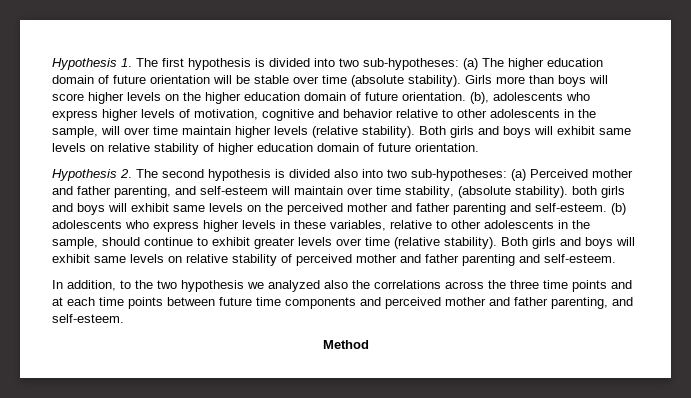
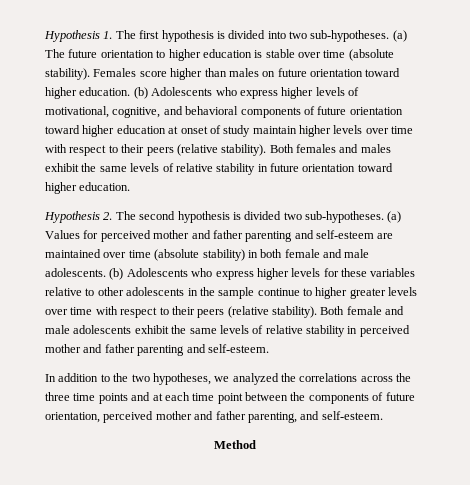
- Hypothesis 1. The first hypothesis is divided into two sub-hypotheses: (a) The higher education domain of future orientation will be stable over time (absolute stability).
+ Hypothesis 1. The first hypothesis is divided into two sub-hypotheses. (a) The future orientation to higher education is stable over time (absolute stability).
- Girls more than boys will score higher levels on the higher education domain of future orientation. (b), adolescents who express higher levels of motivation, cognitive and behavior relative to other adolescents in the sample, will over time maintain higher levels (relative stability). Both girls and boys will exhibit same levels on relative stability of higher education domain of future orientation.
+ Females score higher than males on future orientation toward higher education. (b) Adolescents who express higher levels of motivational, cognitive, and behavioral components of future orientation toward higher education at onset of study maintain higher levels over time with respect to their peers (relative stability). Both females and males exhibit the same levels of relative stability in future orientation toward higher education.
- Hypothesis 2. The second hypothesis is divided also into two sub-hypotheses: (a) Perceived mother and father parenting, and self-esteem will maintain over time stability, (absolute stability). both girls and boys will exhibit same levels on the perceived mother and father parenting and self-esteem. (b) adolescents who express higher levels in these variables, relative to other adolescents in the sample, should continue to exhibit greater levels over time (relative stability). Both girls and boys will exhibit same levels on relative stability of perceived mother and father parenting and self-esteem.
+ Hypothesis 2. The second hypothesis is divided two sub-hypotheses. (a) Values for perceived mother and father parenting and self-esteem are maintained over time (absolute stability) in both female and male adolescents. (b) Adolescents who express higher levels for these variables relative to other adolescents in the sample continue to higher greater levels over time with respect to their peers (relative stability). Both female and male adolescents exhibit the same levels of relative stability in perceived mother and father parenting and self-esteem.
- In addition, to the two hypothesis we analyzed also the correlations across the three time points and at each time points between future time components and perceived mother and father parenting, and self-esteem.
+ In addition to the two hypotheses, we analyzed the correlations across the three time points and at each time point between the components of future orientation, perceived mother and father parenting, and self-esteem.

